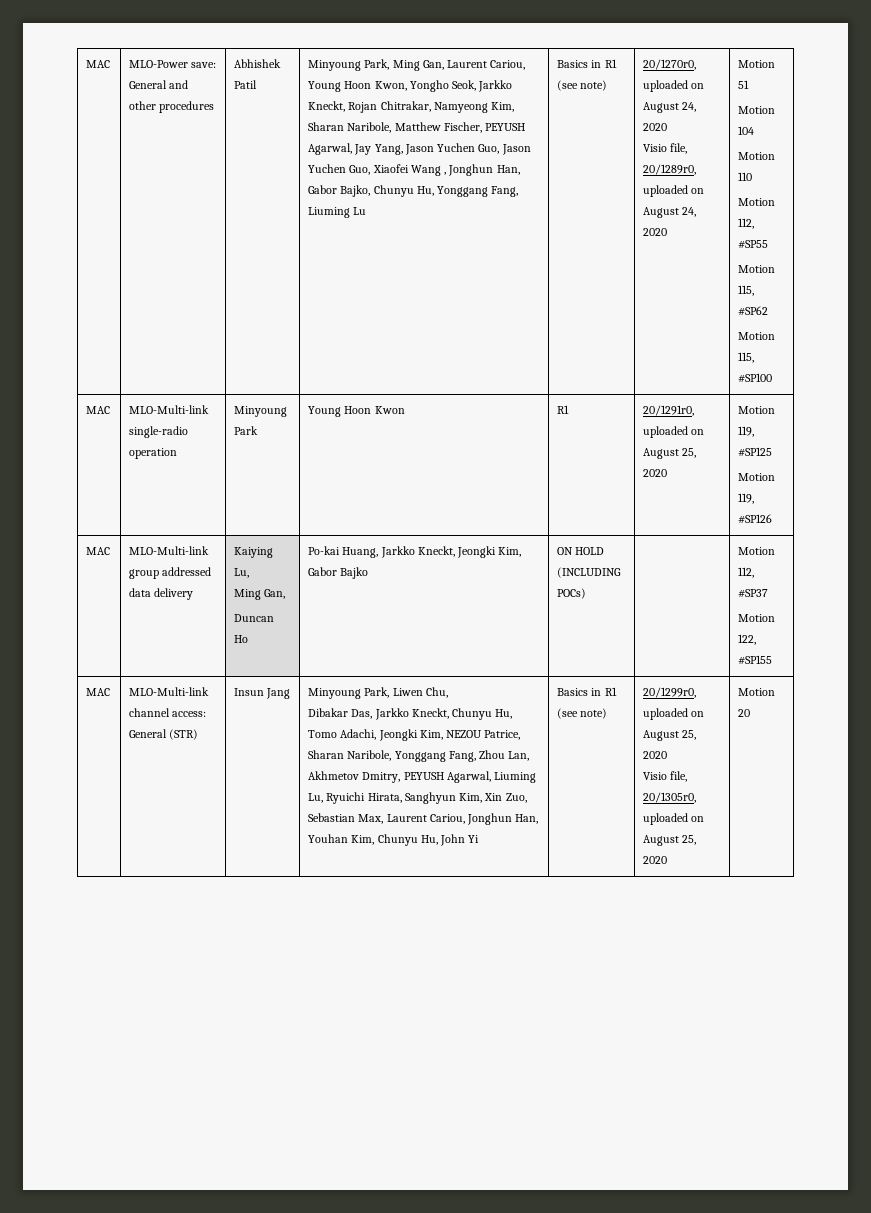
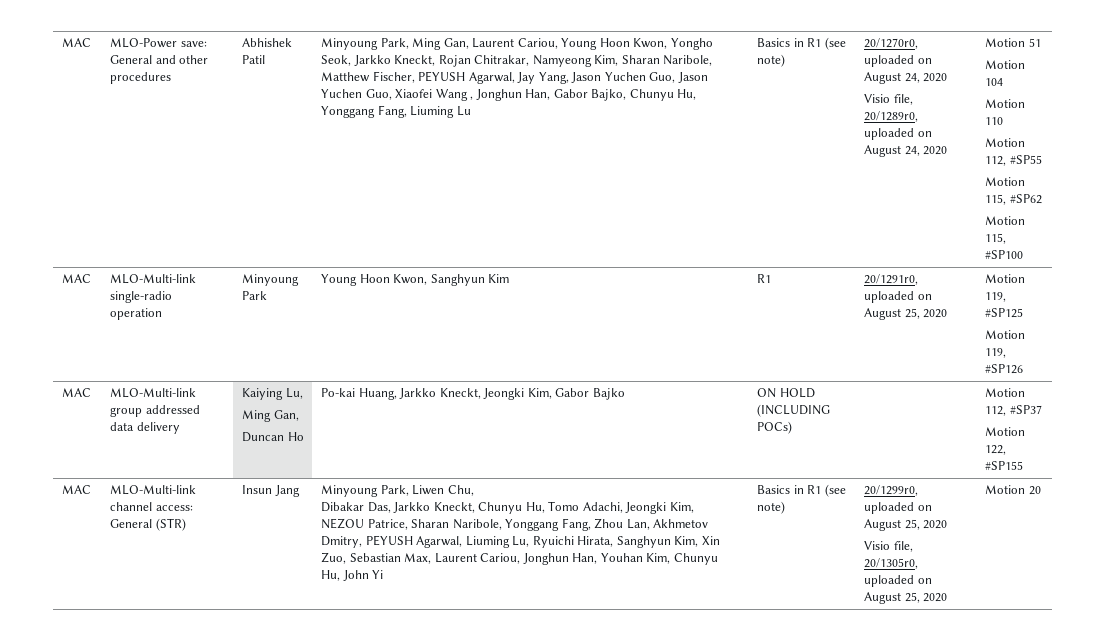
- MAC | MLO-Multi-link single-radio operation | Minyoung Park | Young Hoon Kwon | R1 | 20/1291r0, uploaded on August 25, 2020 | Motion 119, #SP125
+ MAC | MLO-Multi-link single-radio operation | Minyoung Park | Young Hoon Kwon, Sanghyun Kim | R1 | 20/1291r0, uploaded on August 25, 2020 | Motion 119, #SP125

